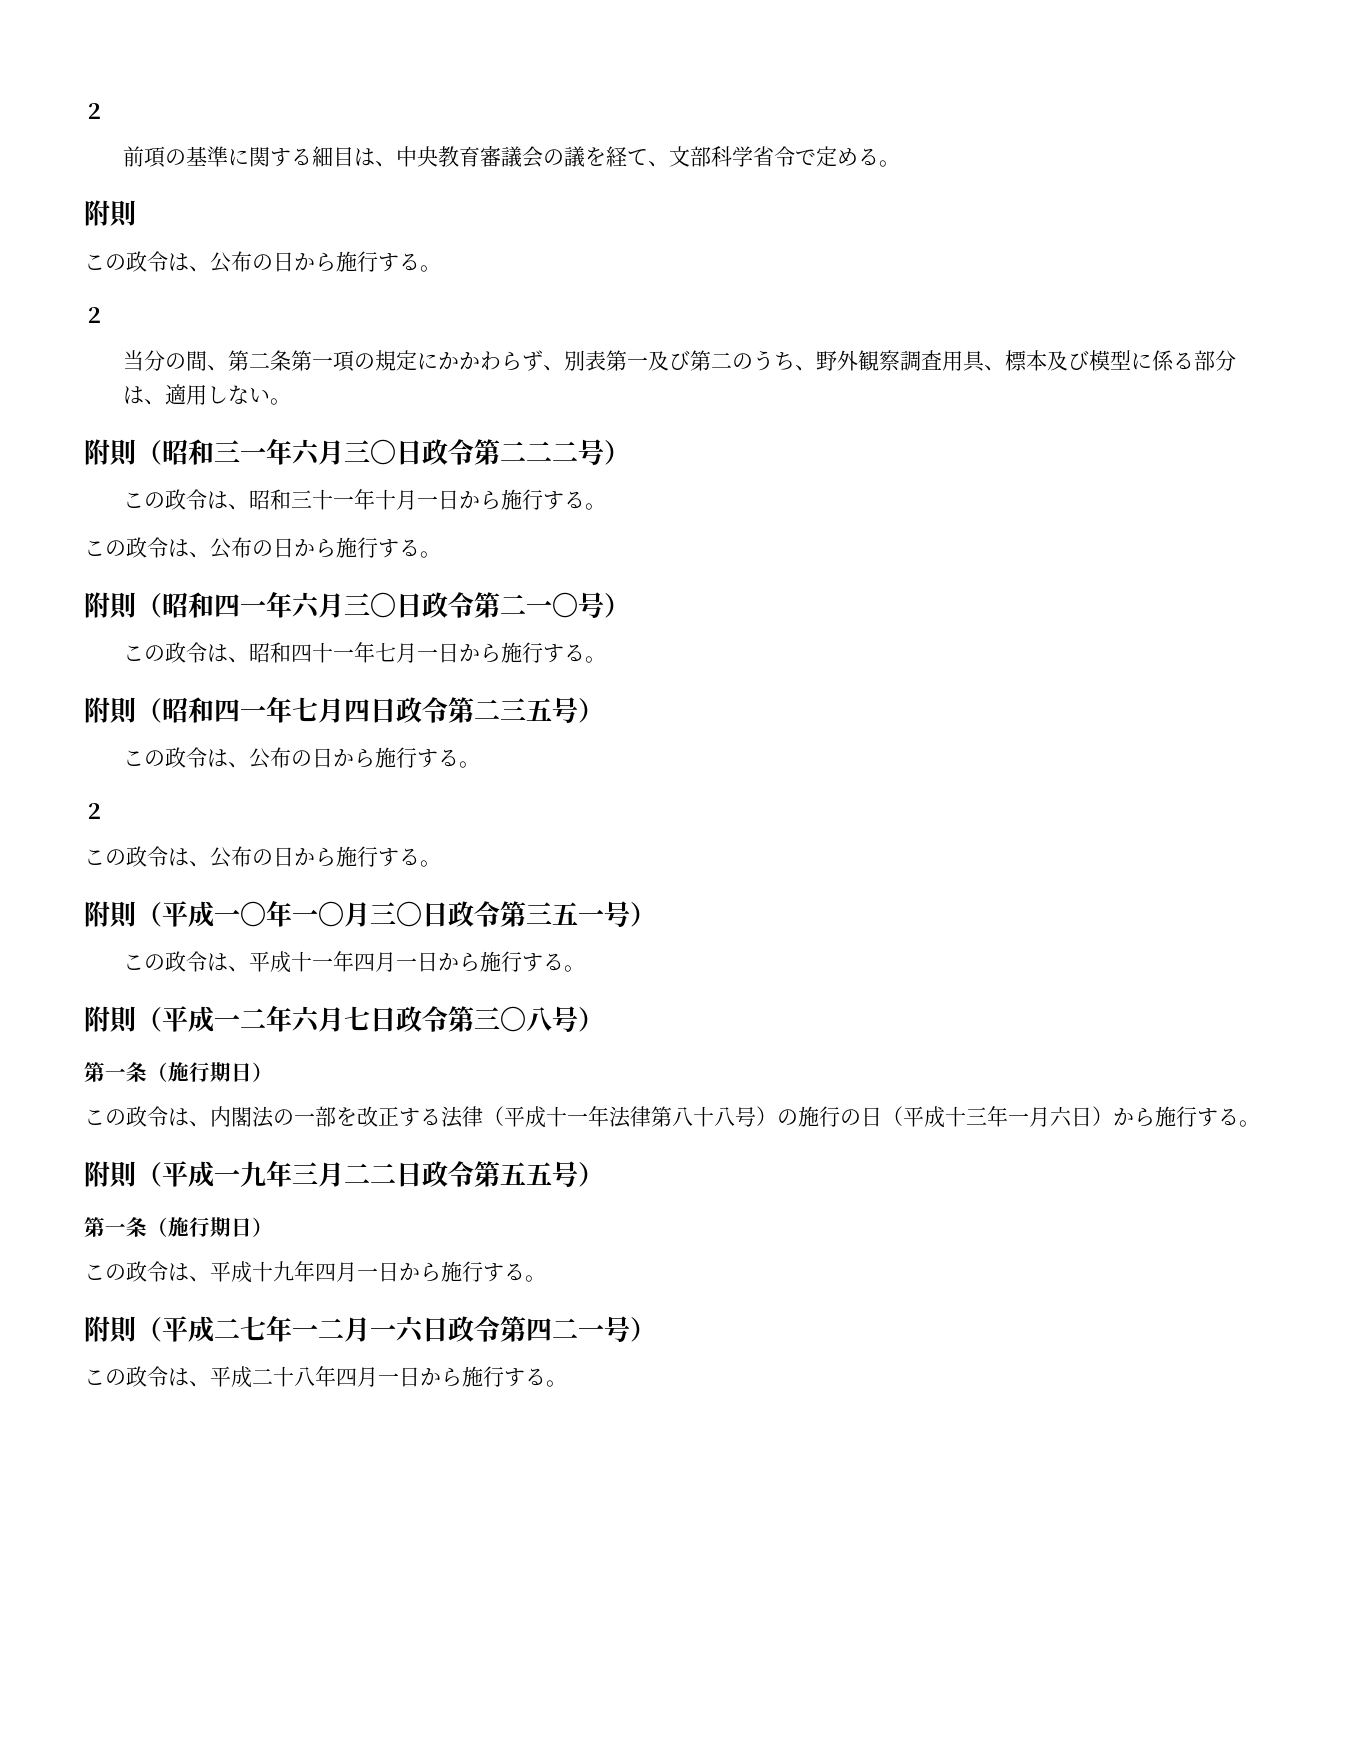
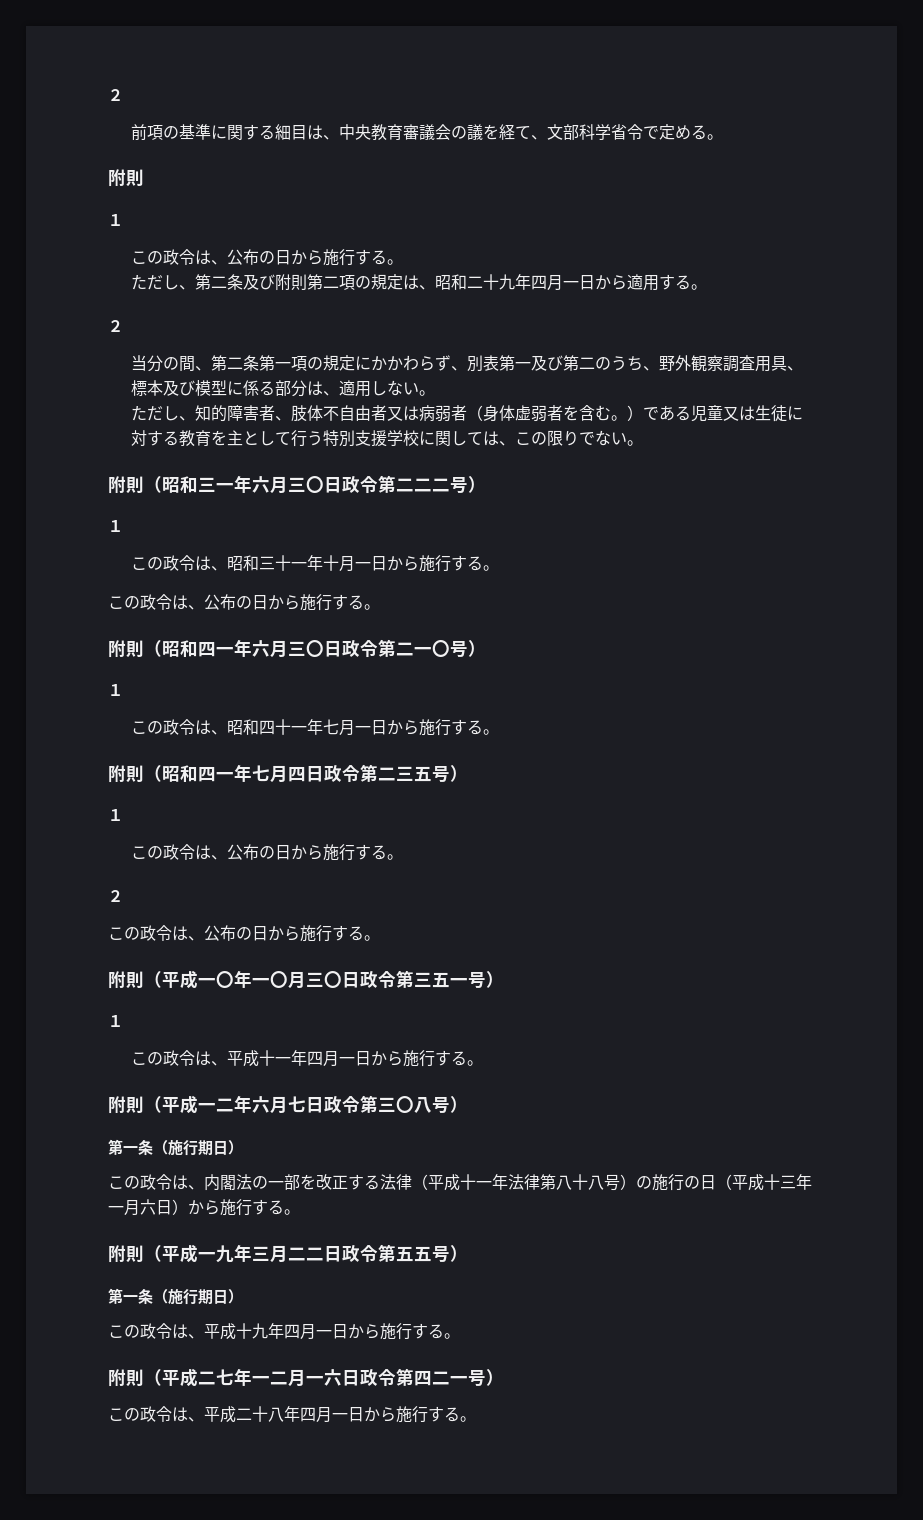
  前項の基準に関する細目は、中央教育審議会の議を経て、文部科学省令で定める。
  附則
+ １
  この政令は、公布の日から施行する。
+ ただし、第二条及び附則第二項の規定は、昭和二十九年四月一日から適用する。
+ ただし、知的障害者、肢体不自由者又は病弱者（身体虚弱者を含む。）である児童又は生徒に対する教育を主として行う特別支援学校に関しては、この限りでない。
  附則（昭和三一年六月三〇日政令第二二二号）
+ １
  附則（昭和四一年六月三〇日政令第二一〇号）
+ １
  附則（昭和四一年七月四日政令第二三五号）
+ １
  附則（平成一〇年一〇月三〇日政令第三五一号）
+ １

